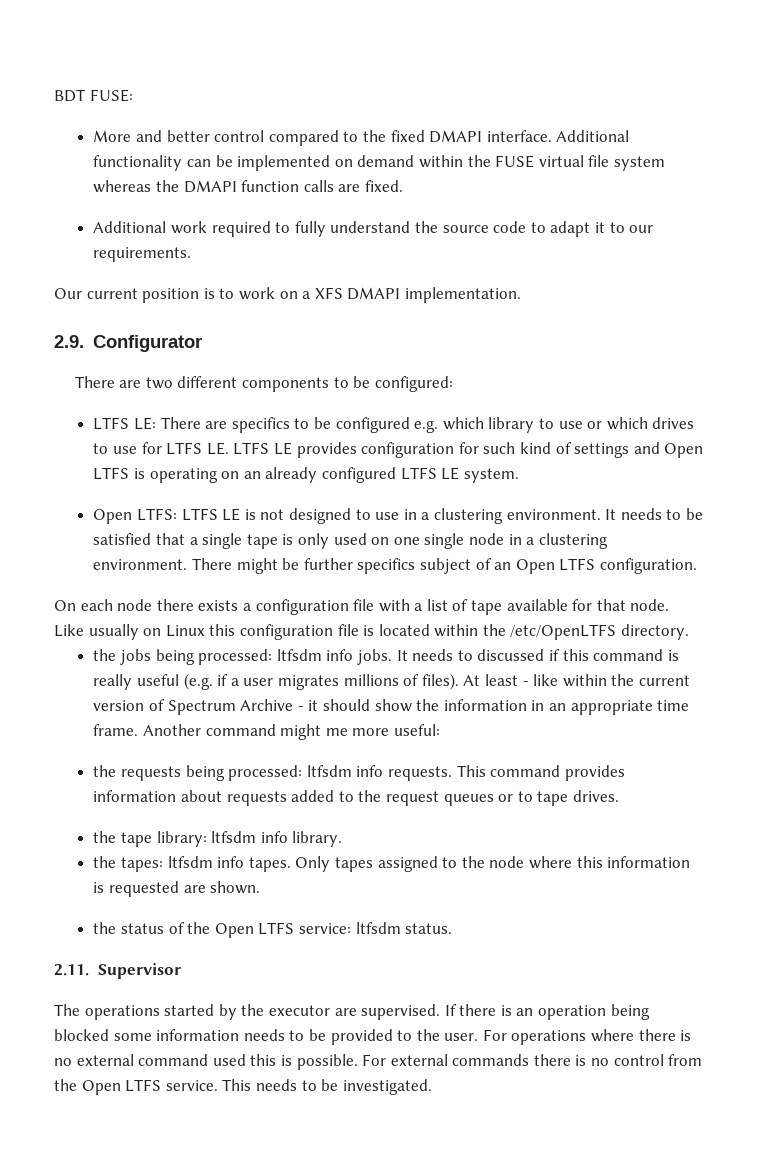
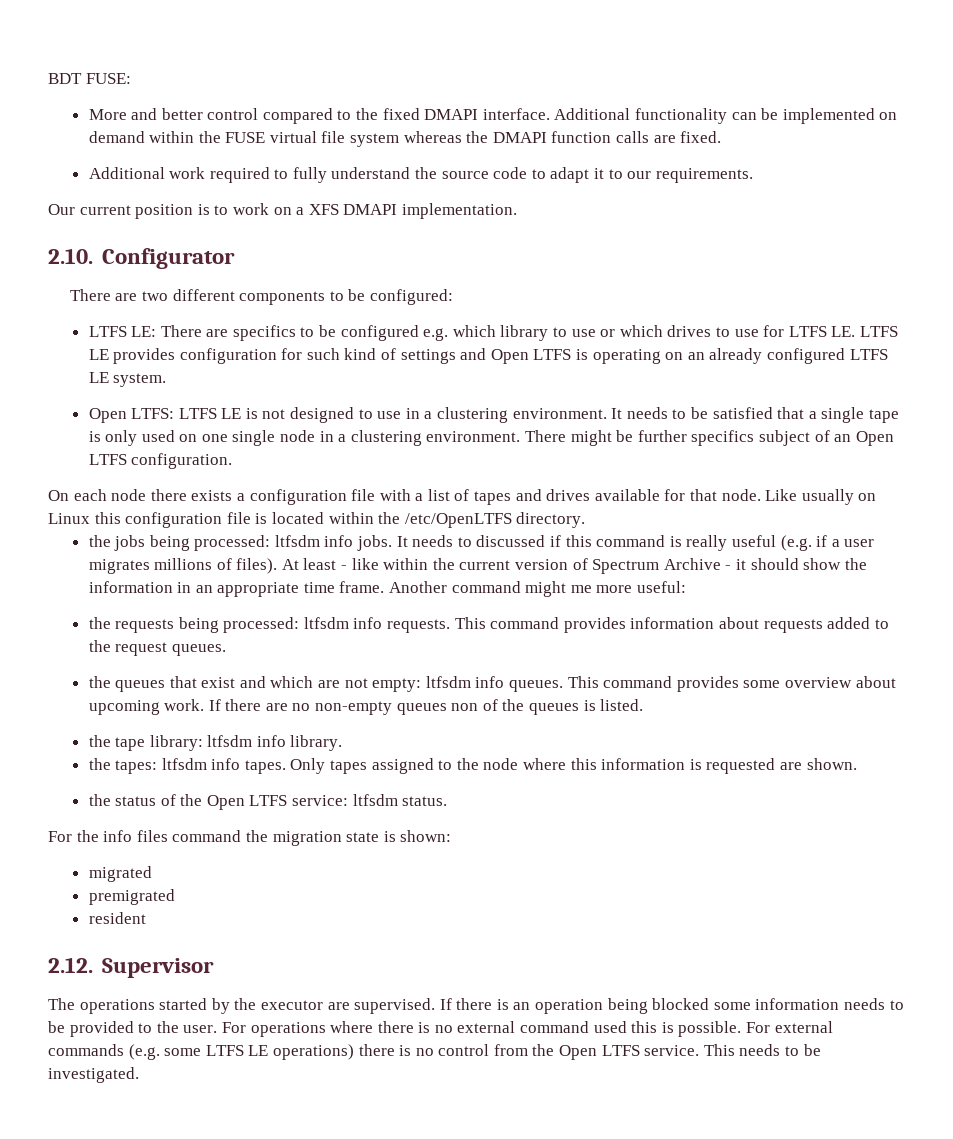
- 2.9. Configurator
+ 2.10. Configurator
- On each node there exists a configuration file with a list of tape available for that node.
+ On each node there exists a configuration file with a list of tapes and drives available for that node.
- This command provides information about requests added to the request queues or to tape drives.
+ This command provides information about requests added to the request queues.
+ the queues that exist and which are not empty: ltfsdm info queues. This command provides some overview about upcoming work. If there are no non-empty queues non of the queues is listed.
- 2.11. Supervisor
+ For the info files command the migration state is shown:
+ migrated
+ premigrated
+ resident
+ 2.12. Supervisor
- For external commands there is no control from the Open LTFS service.
+ For external commands (e.g. some LTFS LE operations) there is no control from the Open LTFS service.

